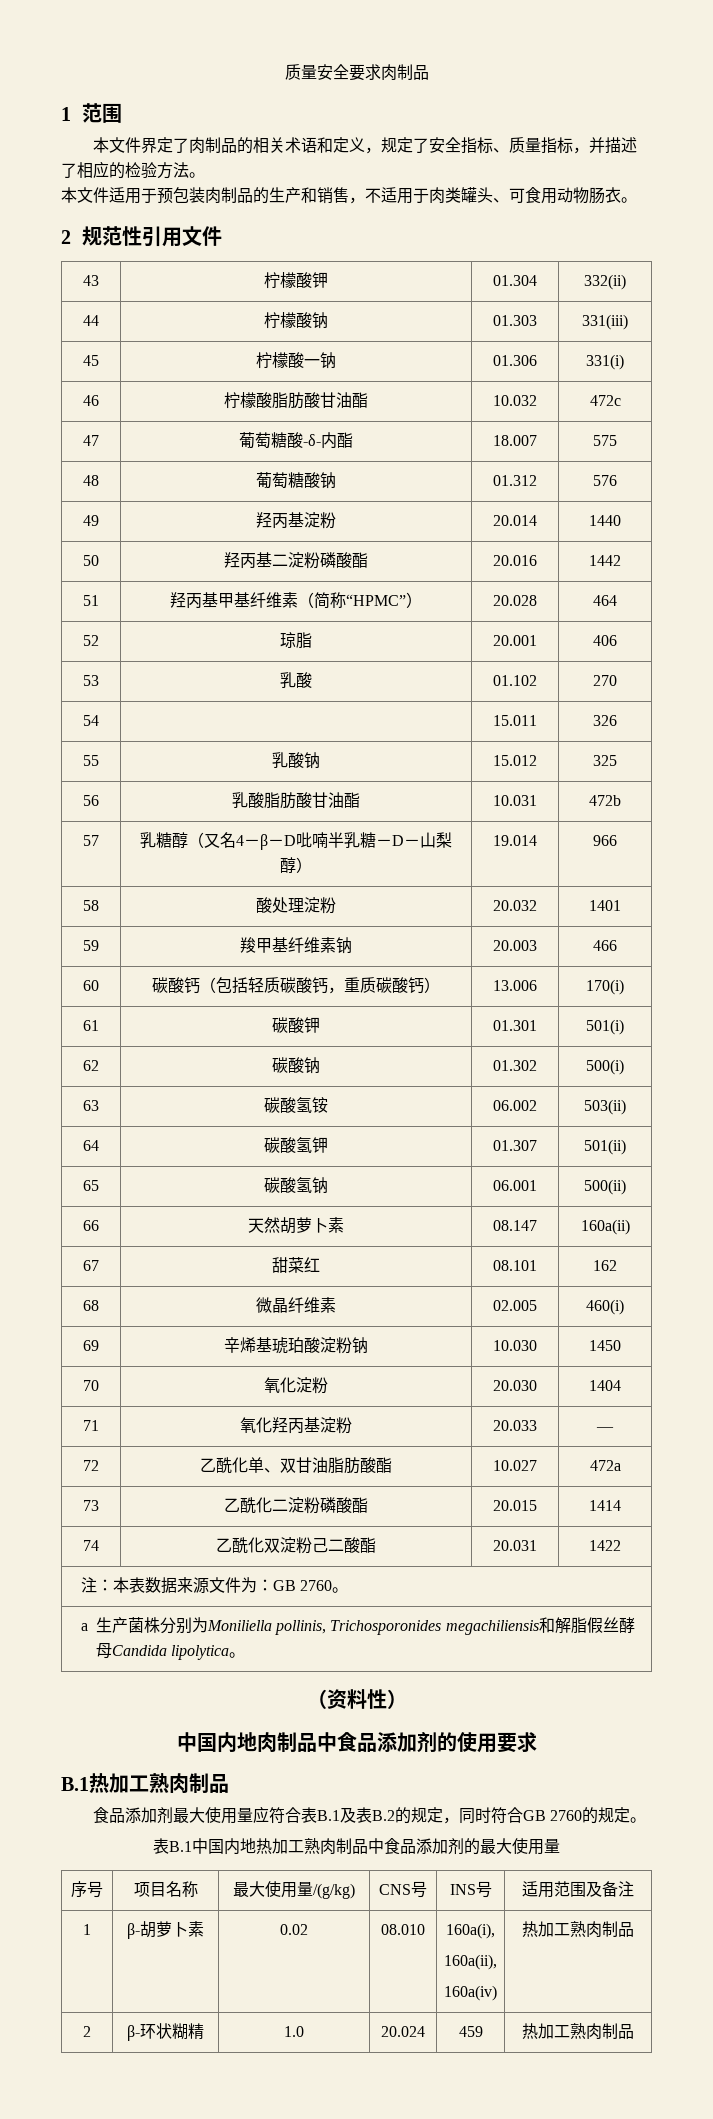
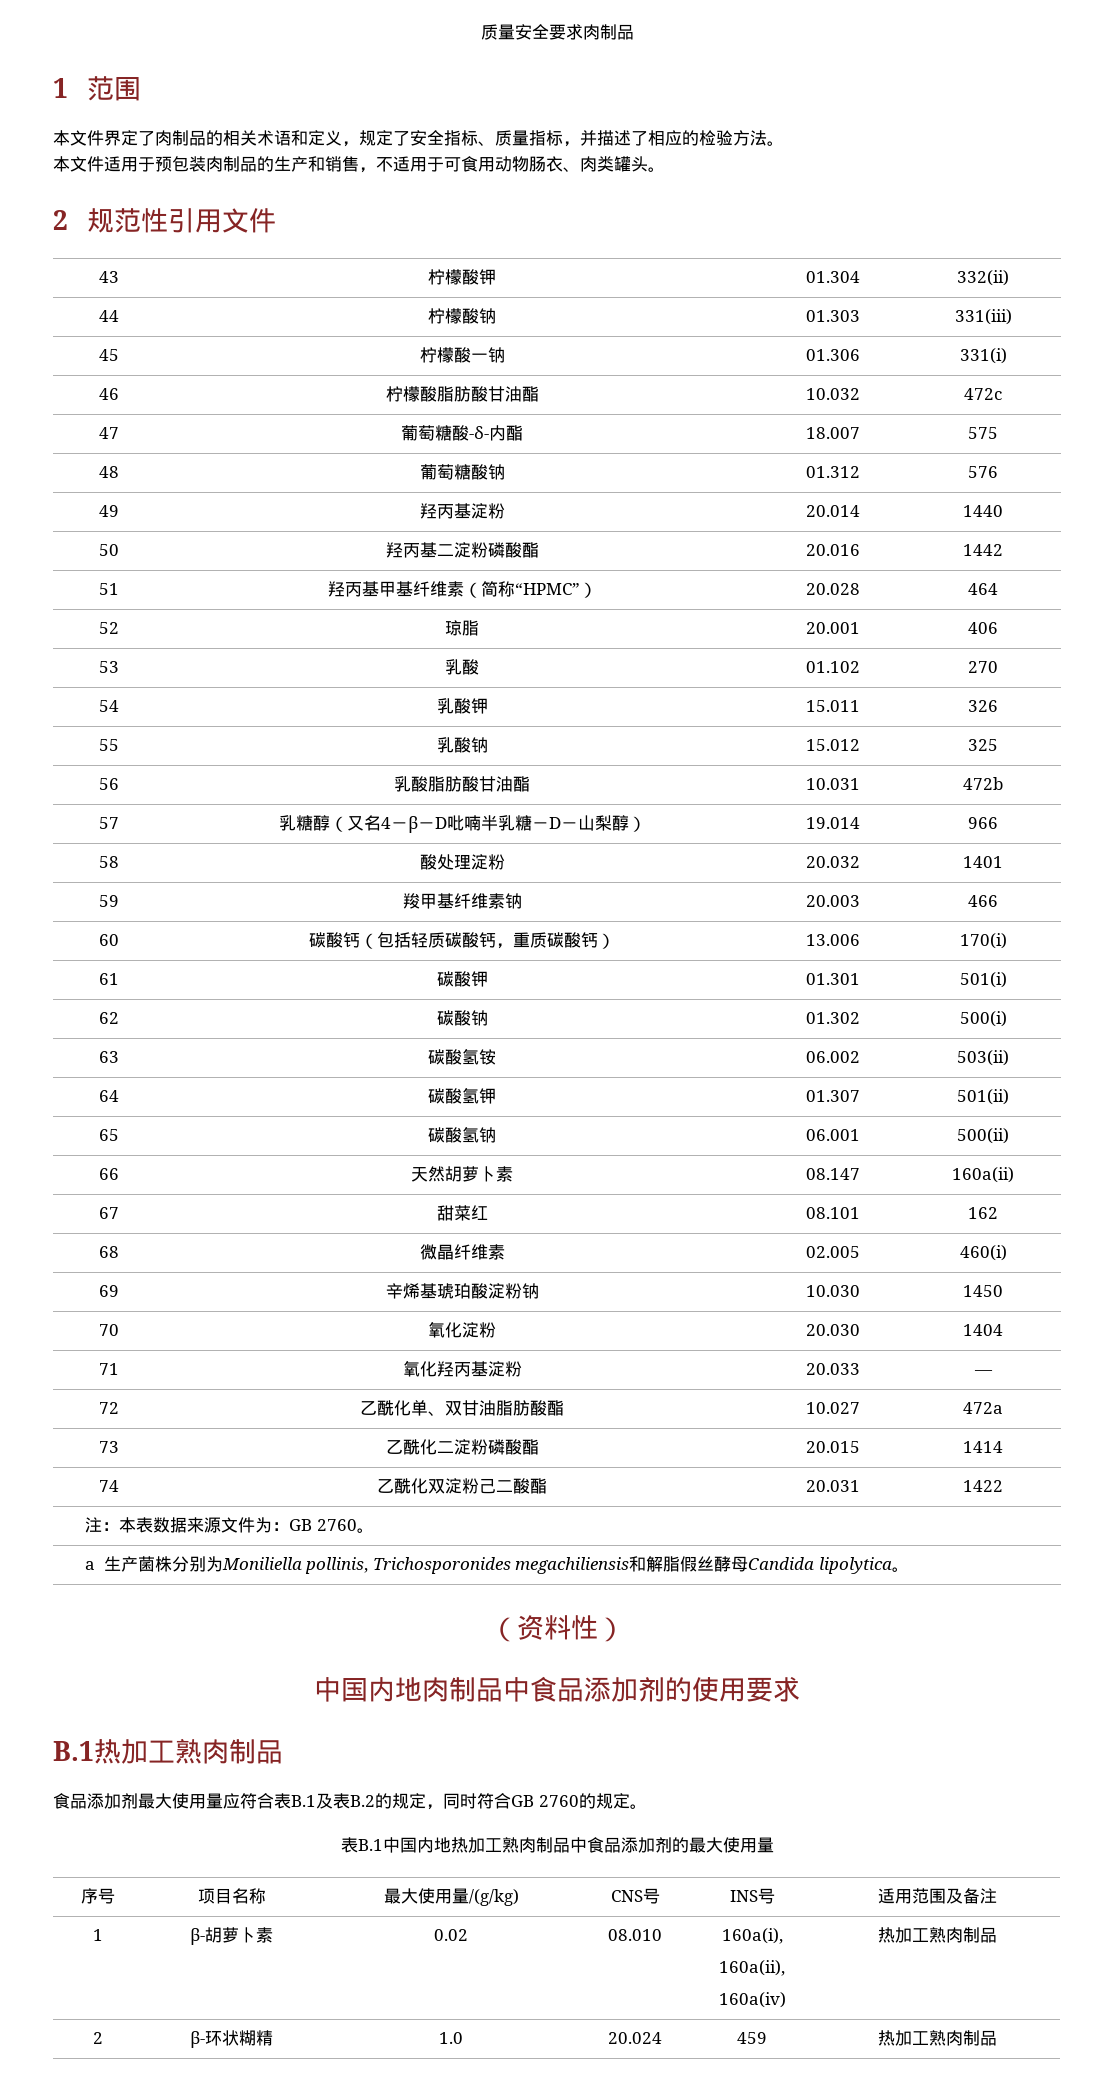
- 本文件适用于预包装肉制品的生产和销售，不适用于肉类罐头、可食用动物肠衣。
+ 本文件适用于预包装肉制品的生产和销售，不适用于可食用动物肠衣、肉类罐头。
- 54 | | 15.011 | 326
+ 54 | 乳酸钾 | 15.011 | 326

